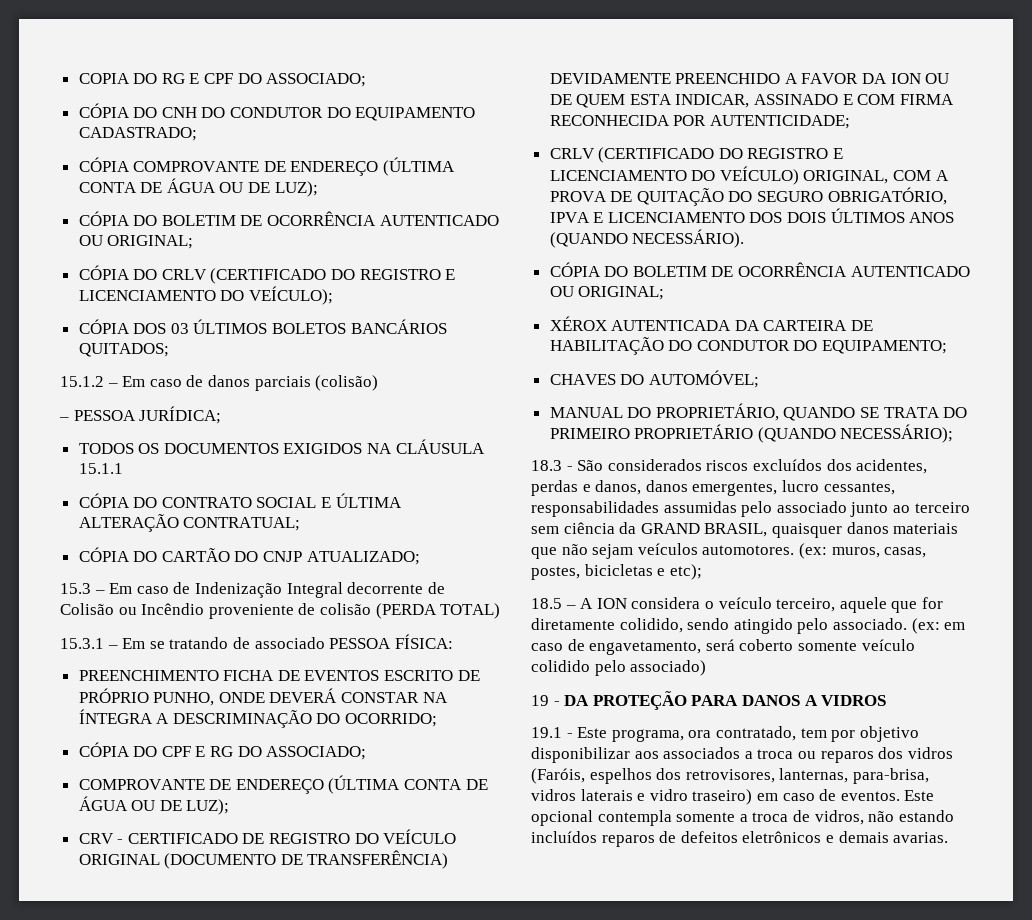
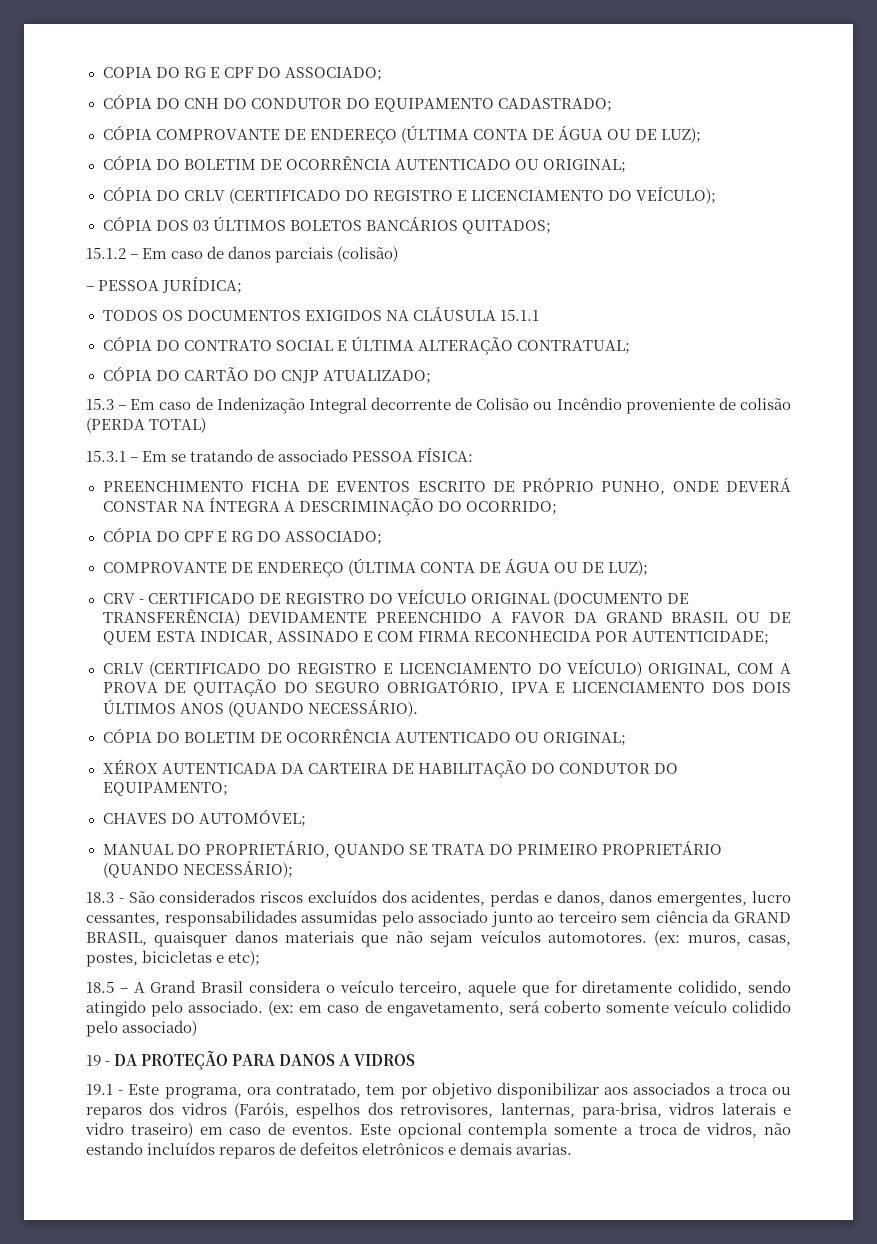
- CRV - CERTIFICADO DE REGISTRO DO VEÍCULO ORIGINAL (DOCUMENTO DE TRANSFERÊNCIA) DEVIDAMENTE PREENCHIDO A FAVOR DA ION OU DE QUEM ESTA INDICAR, ASSINADO E COM FIRMA RECONHECIDA POR AUTENTICIDADE;
+ CRV - CERTIFICADO DE REGISTRO DO VEÍCULO ORIGINAL (DOCUMENTO DE TRANSFERÊNCIA) DEVIDAMENTE PREENCHIDO A FAVOR DA GRAND BRASIL OU DE QUEM ESTA INDICAR, ASSINADO E COM FIRMA RECONHECIDA POR AUTENTICIDADE;
- 18.5 – A ION considera o veículo terceiro, aquele que for diretamente colidido, sendo atingido pelo associado.
+ 18.5 – A Grand Brasil considera o veículo terceiro, aquele que for diretamente colidido, sendo atingido pelo associado.

